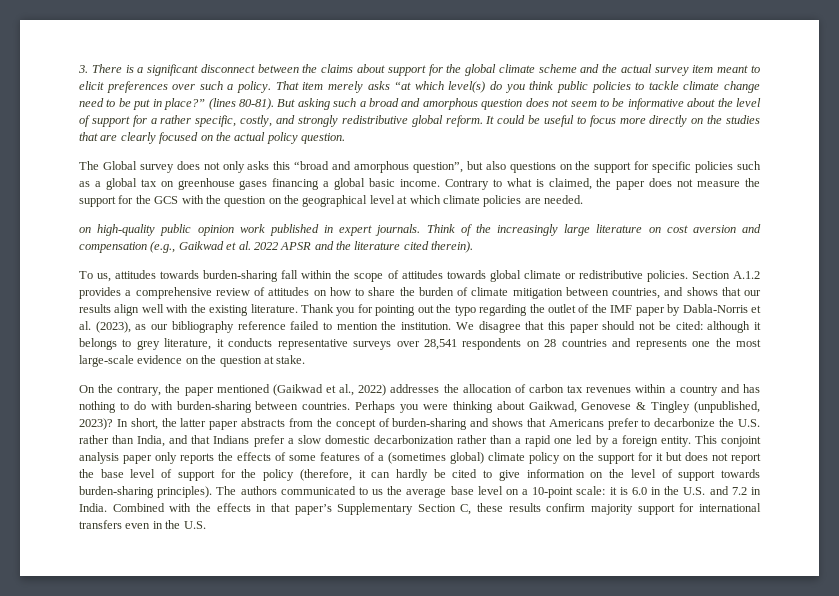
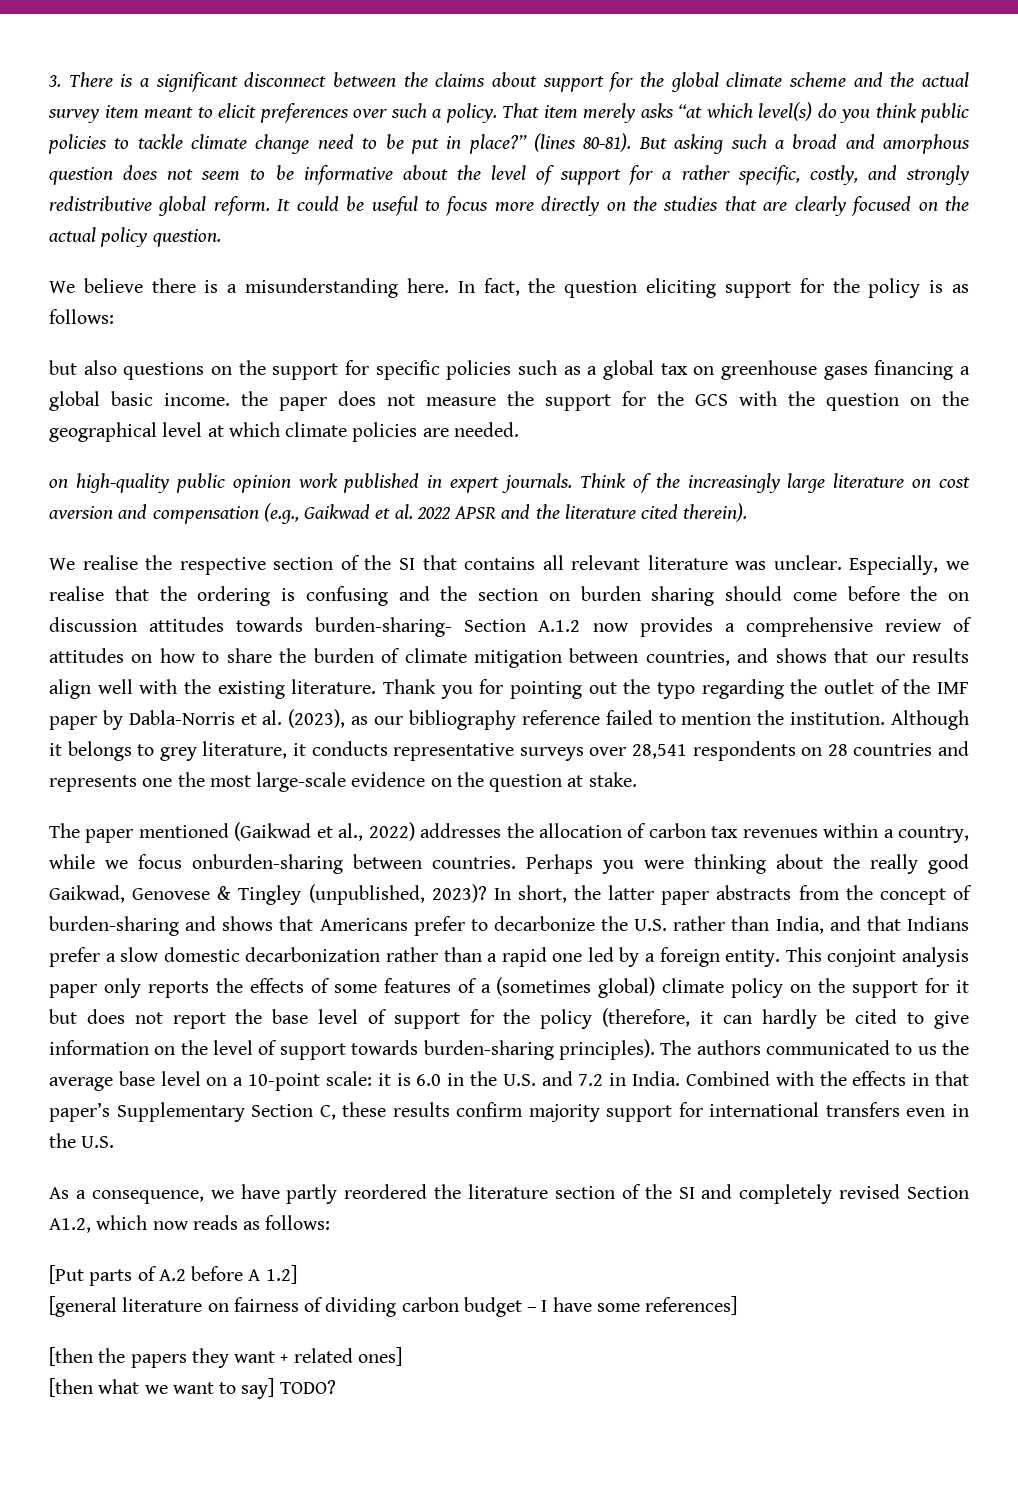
- The Global survey does not only asks this “broad and amorphous question”, but also questions on the support for specific policies such as a global tax on greenhouse gases financing a global basic income. Contrary to what is claimed, the paper does not measure the support for the GCS with the question on the geographical level at which climate policies are needed.
+ We believe there is a misunderstanding here. In fact, the question eliciting support for the policy is as follows:
+ but also questions on the support for specific policies such as a global tax on greenhouse gases financing a global basic income. the paper does not measure the support for the GCS with the question on the geographical level at which climate policies are needed.
- To us, attitudes towards burden-sharing fall within the scope of attitudes towards global climate or redistributive policies. Section A.1.2 provides a comprehensive review of attitudes on how to share the burden of climate mitigation between countries, and shows that our results align well with the existing literature.
+ We realise the respective section of the SI that contains all relevant literature was unclear. Especially, we realise that the ordering is confusing and the section on burden sharing should come before the on discussion attitudes towards burden-sharing- Section A.1.2 now provides a comprehensive review of attitudes on how to share the burden of climate mitigation between countries, and shows that our results align well with the existing literature.
- We disagree that this paper should not be cited: although it belongs to grey literature, it conducts representative surveys over 28,541 respondents on 28 countries and represents one the most large-scale evidence on the question at stake.
+ Although it belongs to grey literature, it conducts representative surveys over 28,541 respondents on 28 countries and represents one the most large-scale evidence on the question at stake.
- On the contrary, the paper mentioned (Gaikwad et al., 2022) addresses the allocation of carbon tax revenues within a country and has nothing to do with burden-sharing between countries.
+ The paper mentioned (Gaikwad et al., 2022) addresses the allocation of carbon tax revenues within a country, while we focus onburden-sharing between countries.
- Perhaps you were thinking about Gaikwad, Genovese & Tingley (unpublished, 2023)?
+ Perhaps you were thinking about the really good Gaikwad, Genovese & Tingley (unpublished, 2023)?
+ As a consequence, we have partly reordered the literature section of the SI and completely revised Section A1.2, which now reads as follows:
+ [Put parts of A.2 before A 1.2]
+ [general literature on fairness of dividing carbon budget – I have some references]
+ [then the papers they want + related ones]
+ [then what we want to say] TODO?

